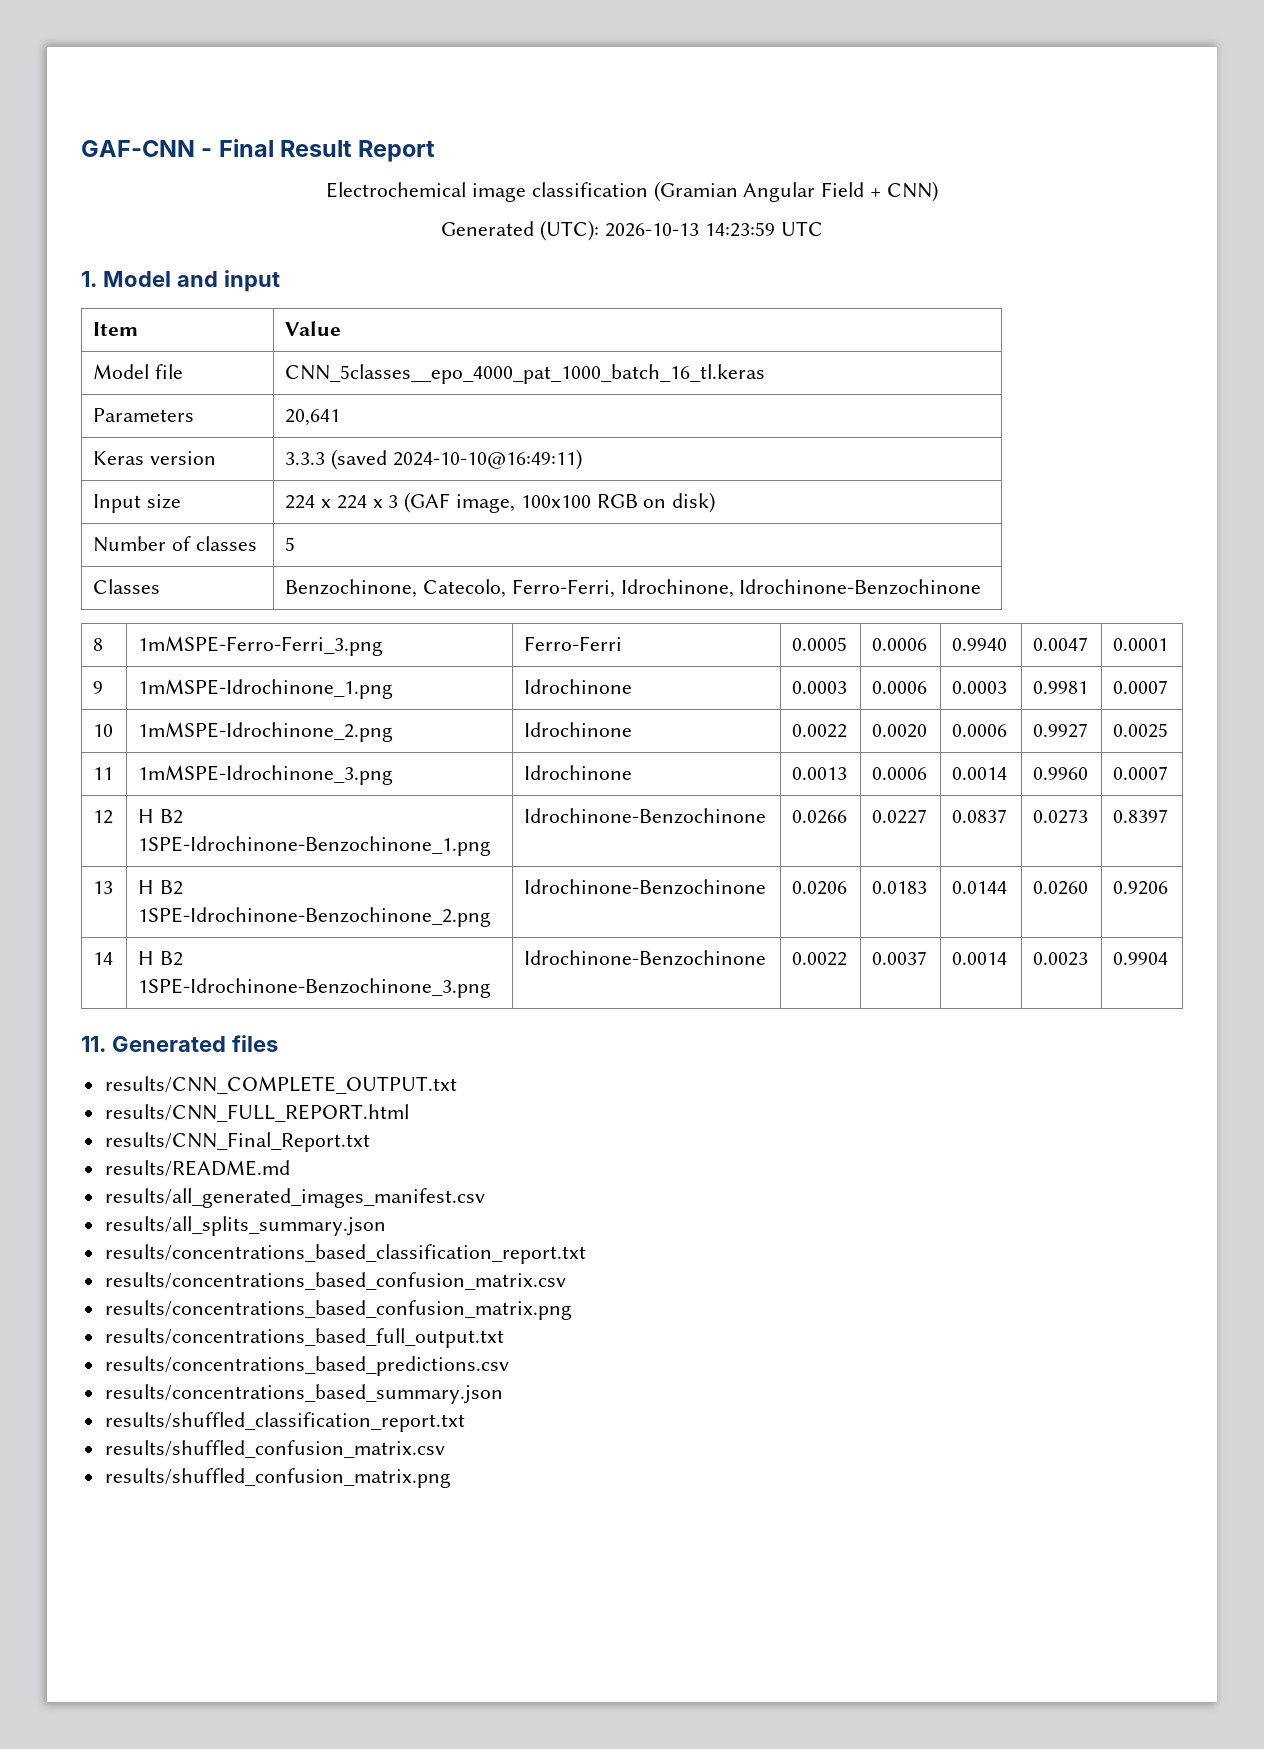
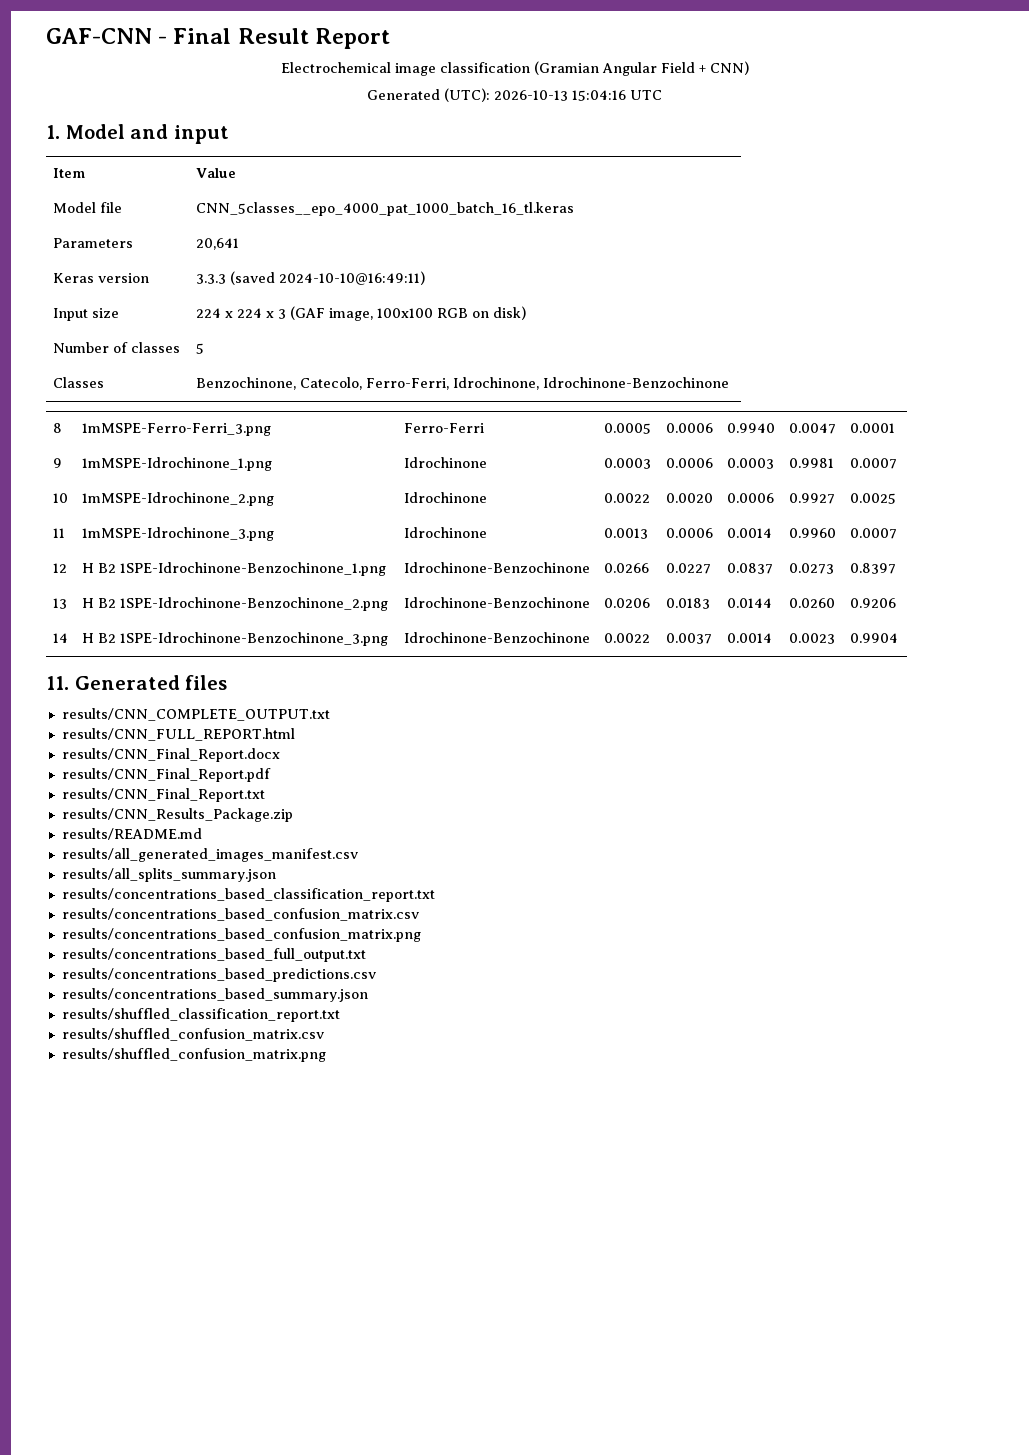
- Generated (UTC): 2026-10-13 14:23:59 UTC
+ Generated (UTC): 2026-10-13 15:04:16 UTC
+ results/CNN_Final_Report.docx
+ results/CNN_Final_Report.pdf
+ results/CNN_Results_Package.zip

